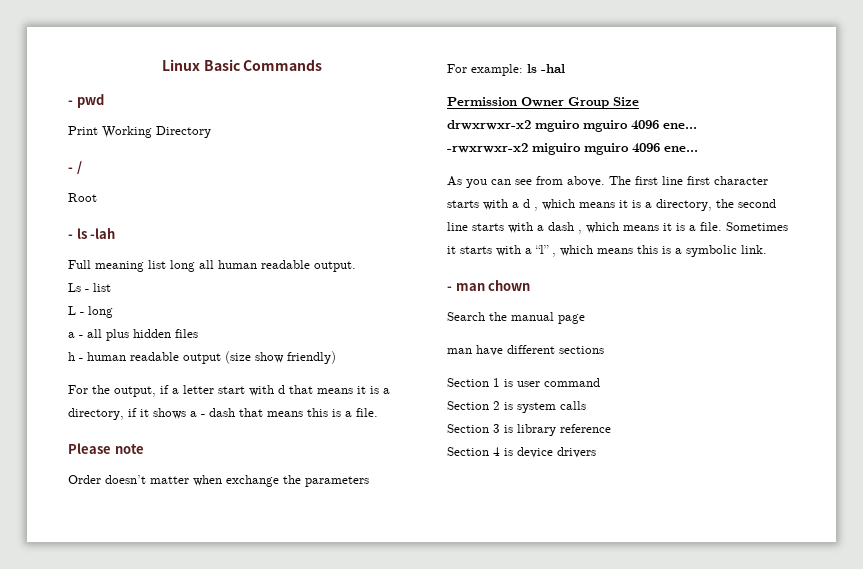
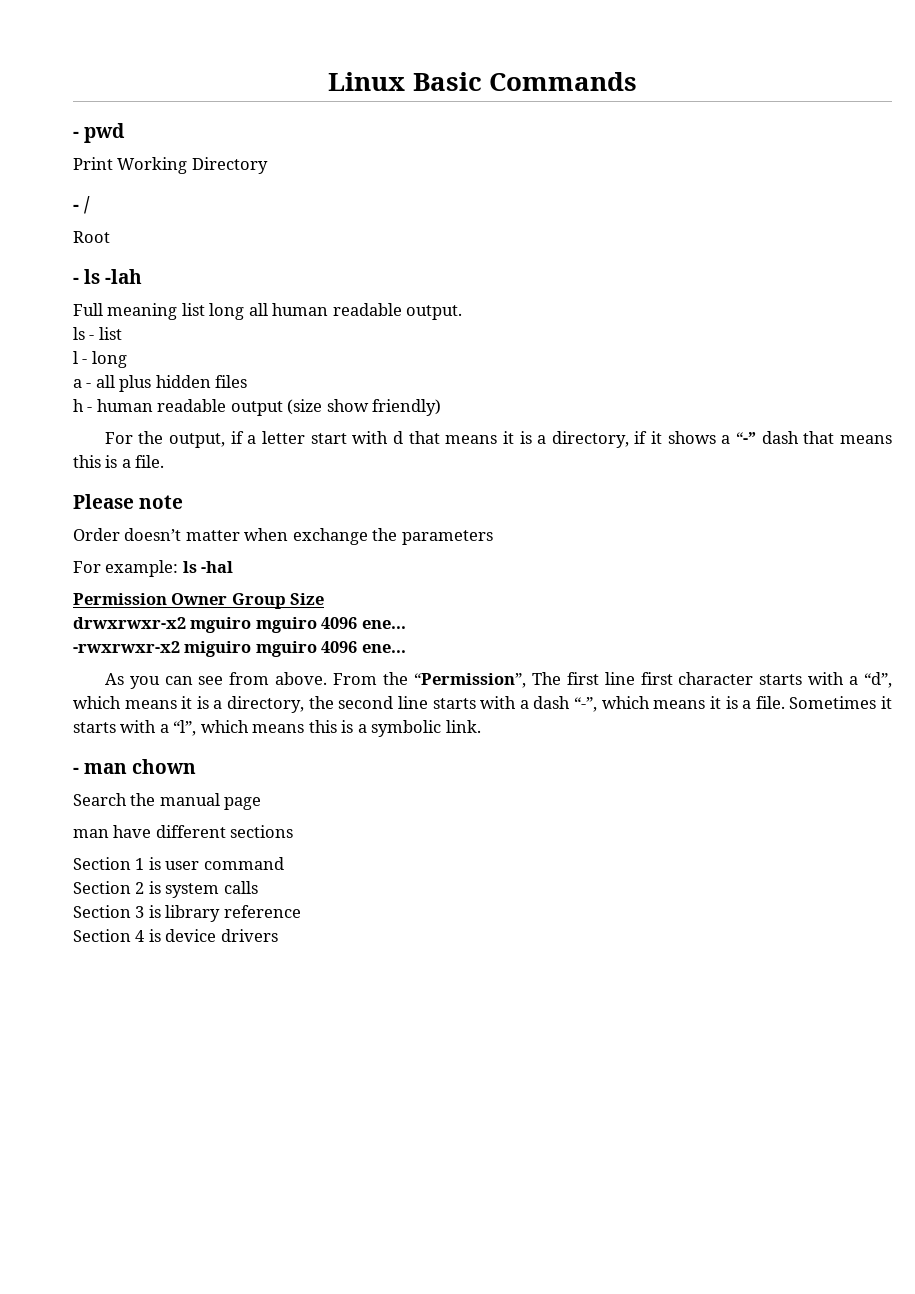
- Ls - list
+ ls - list
- L - long
+ l - long
- For the output, if a letter start with d that means it is a directory, if it shows a - dash that means this is a file.
+ For the output, if a letter start with d that means it is a directory, if it shows a “-” dash that means this is a file.
- The first line first character starts with a d , which means it is a directory, the second line starts with a dash , which means it is a file.
+ From the “Permission”, The first line first character starts with a “d”, which means it is a directory, the second line starts with a dash “-”, which means it is a file.
- Sometimes it starts with a “l” , which means this is a symbolic link.
+ Sometimes it starts with a “l”, which means this is a symbolic link.

